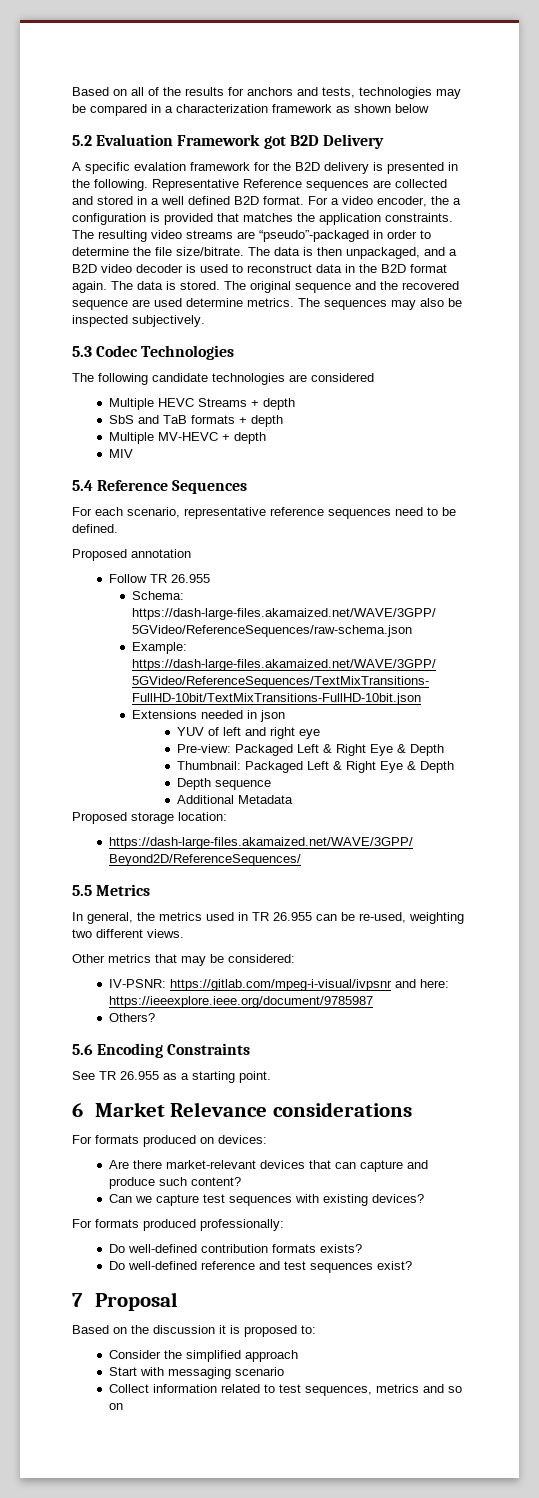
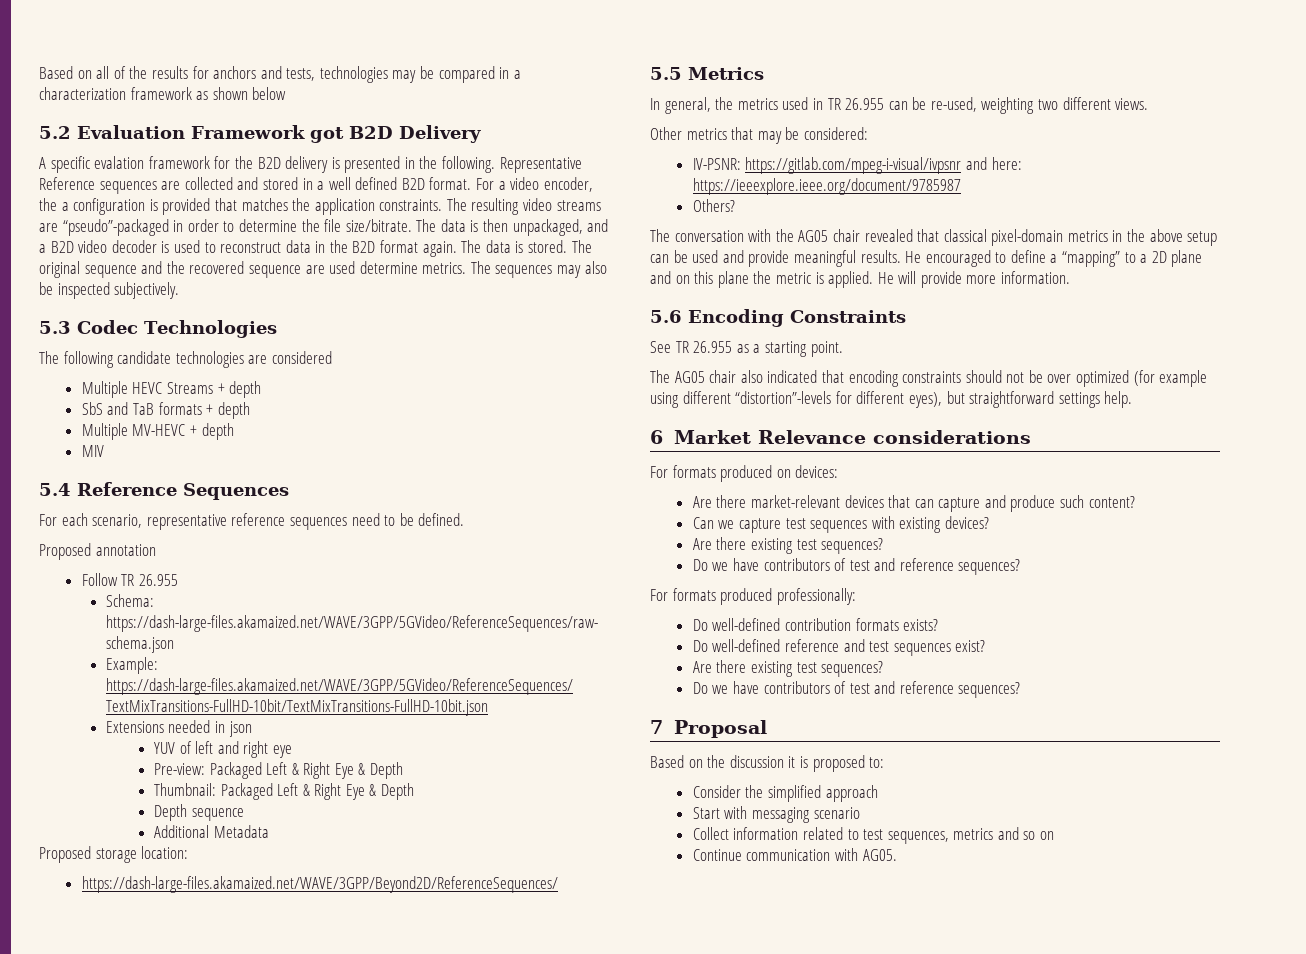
+ The conversation with the AG05 chair revealed that classical pixel-domain metrics in the above setup can be used and provide meaningful results. He encouraged to define a “mapping” to a 2D plane and on this plane the metric is applied. He will provide more information.
+ The AG05 chair also indicated that encoding constraints should not be over optimized (for example using different “distortion”-levels for different eyes), but straightforward settings help.
  Can we capture test sequences with existing devices?
+ Are there existing test sequences?
+ Do we have contributors of test and reference sequences?
  Do well-defined reference and test sequences exist?
+ Are there existing test sequences?
+ Do we have contributors of test and reference sequences?
+ Continue communication with AG05.

